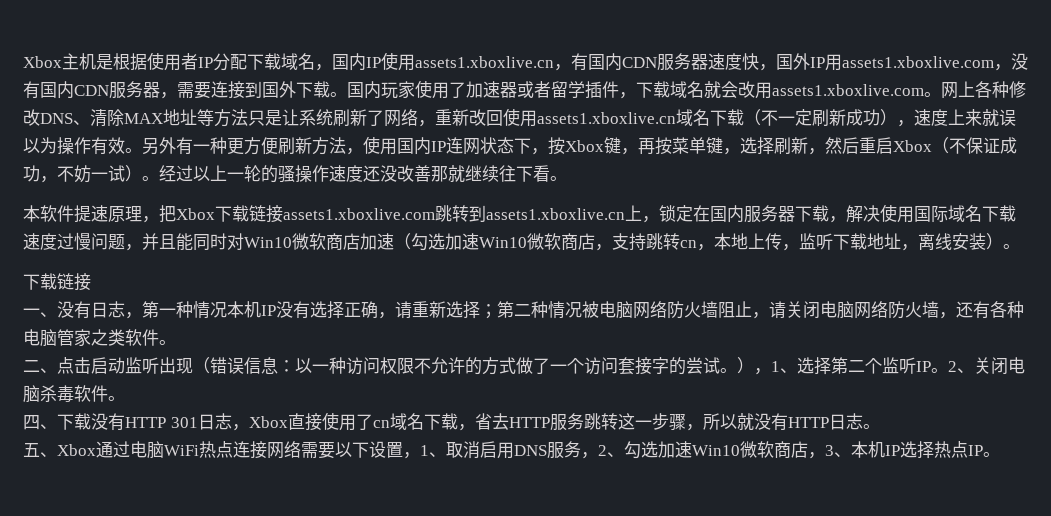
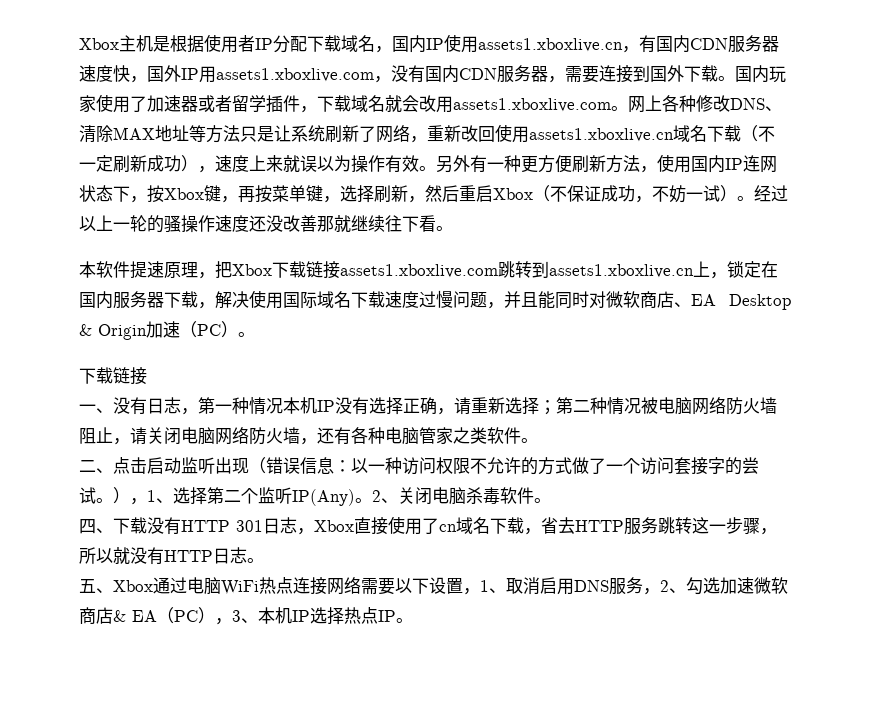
- 本软件提速原理，把Xbox下载链接assets1.xboxlive.com跳转到assets1.xboxlive.cn上，锁定在国内服务器下载，解决使用国际域名下载速度过慢问题，并且能同时对Win10微软商店加速（勾选加速Win10微软商店，支持跳转cn，本地上传，监听下载地址，离线安装）。
+ 本软件提速原理，把Xbox下载链接assets1.xboxlive.com跳转到assets1.xboxlive.cn上，锁定在国内服务器下载，解决使用国际域名下载速度过慢问题，并且能同时对微软商店、EA Desktop & Origin加速（PC）。
- 二、点击启动监听出现（错误信息：以一种访问权限不允许的方式做了一个访问套接字的尝试。），1、选择第二个监听IP。
+ 二、点击启动监听出现（错误信息：以一种访问权限不允许的方式做了一个访问套接字的尝试。），1、选择第二个监听IP(Any)。
- 五、Xbox通过电脑WiFi热点连接网络需要以下设置，1、取消启用DNS服务，2、勾选加速Win10微软商店，3、本机IP选择热点IP。
+ 五、Xbox通过电脑WiFi热点连接网络需要以下设置，1、取消启用DNS服务，2、勾选加速微软商店& EA（PC），3、本机IP选择热点IP。

